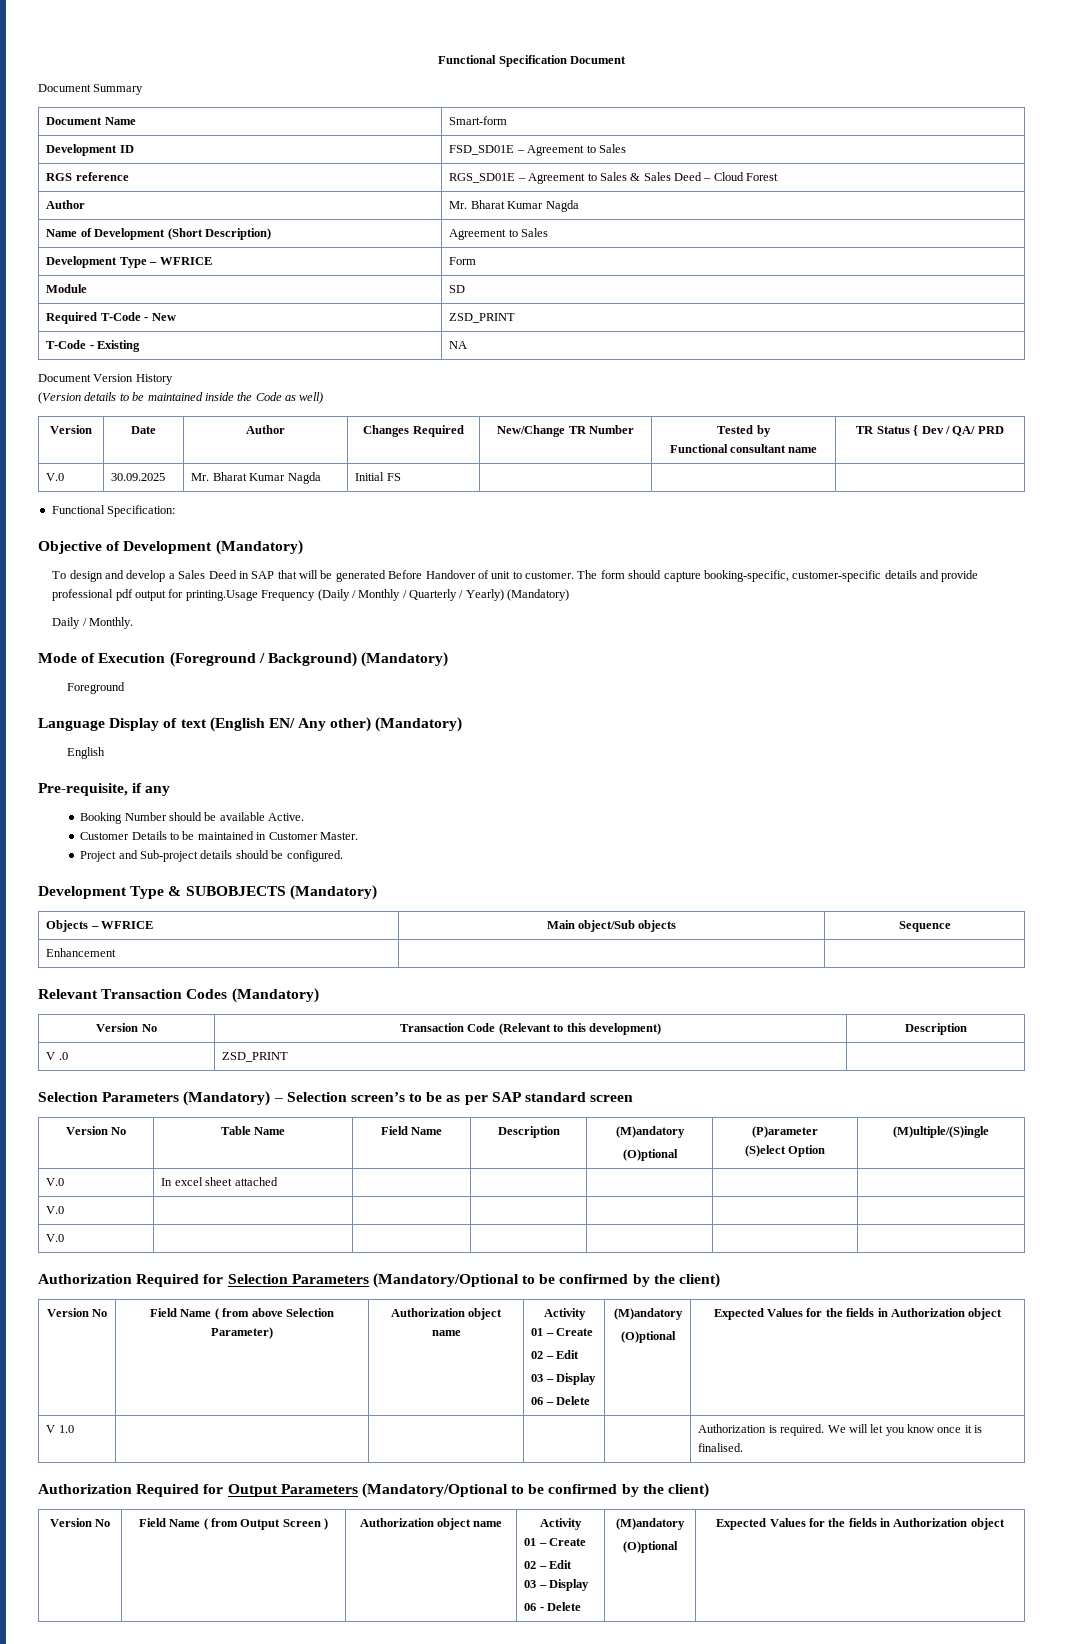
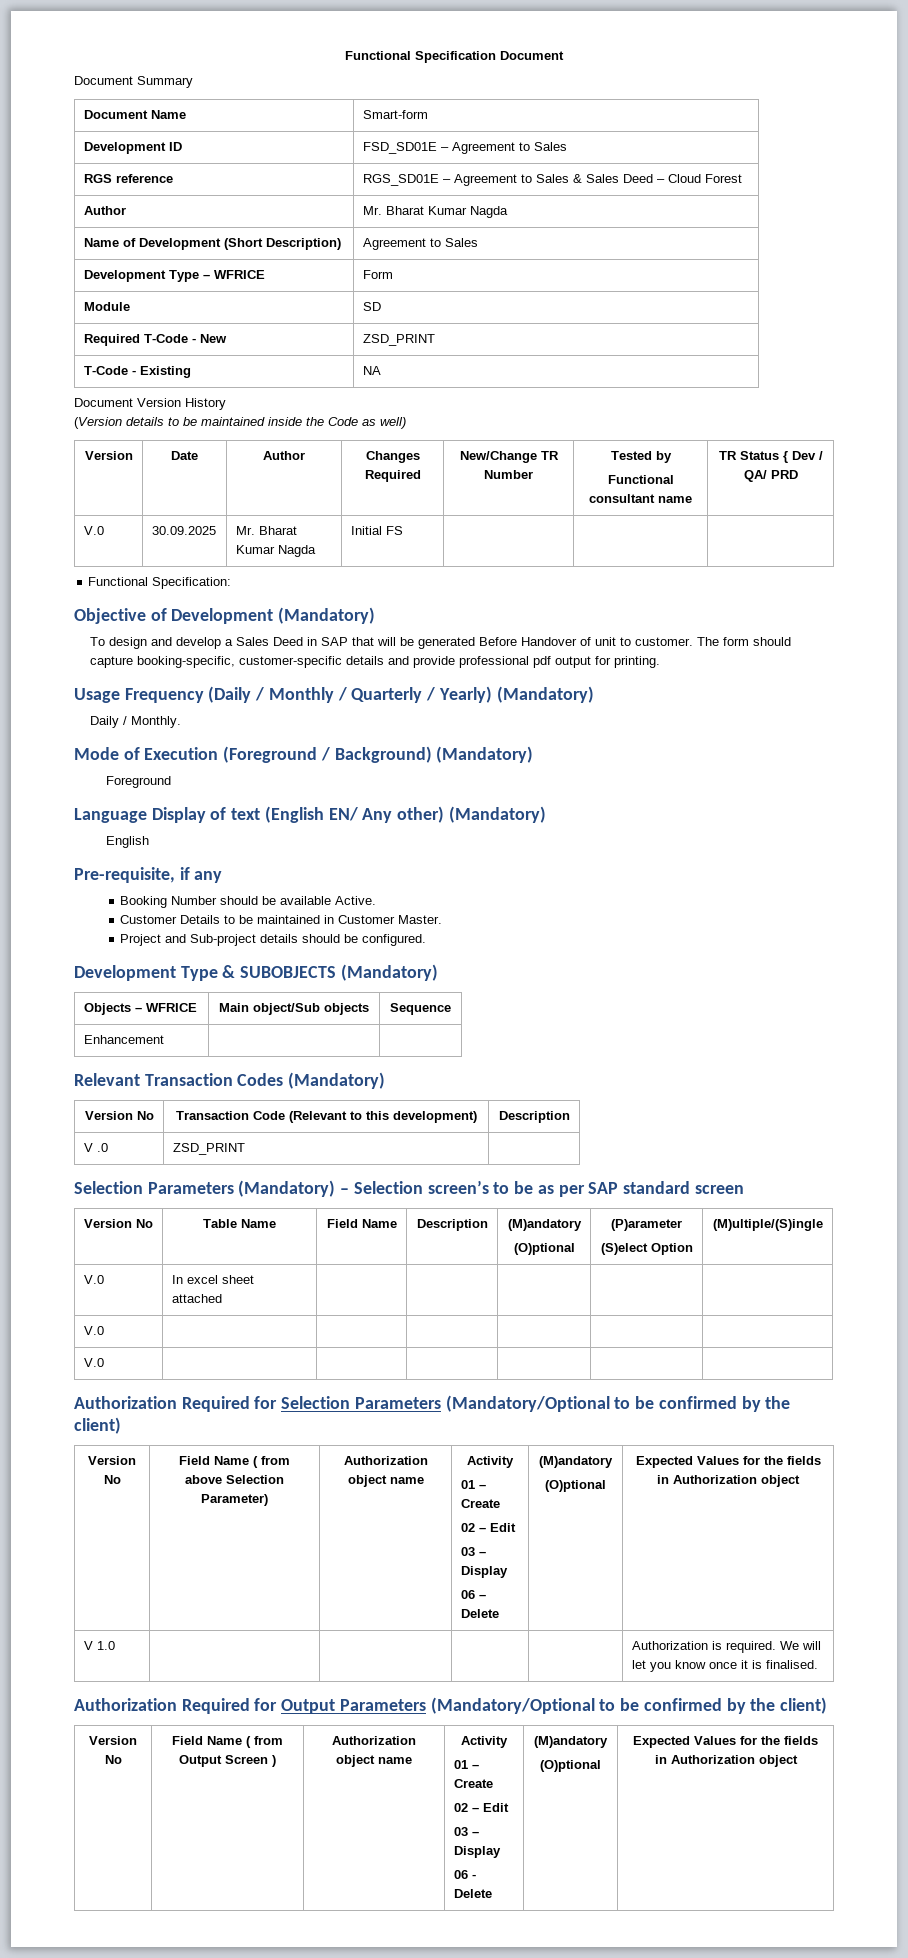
- The form should capture booking-specific, customer-specific details and provide professional pdf output for printing.Usage Frequency (Daily / Monthly / Quarterly / Yearly) (Mandatory)
+ The form should capture booking-specific, customer-specific details and provide professional pdf output for printing.
+ Usage Frequency (Daily / Monthly / Quarterly / Yearly) (Mandatory)

